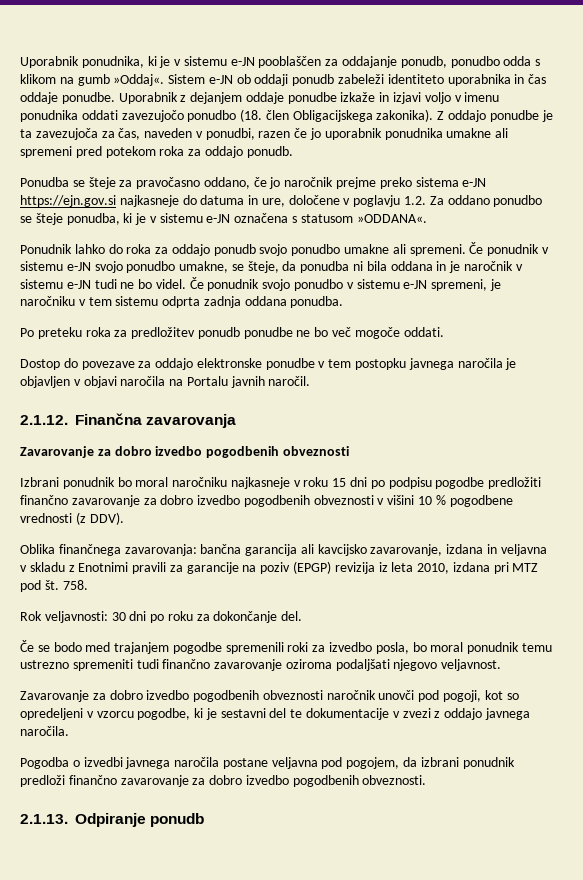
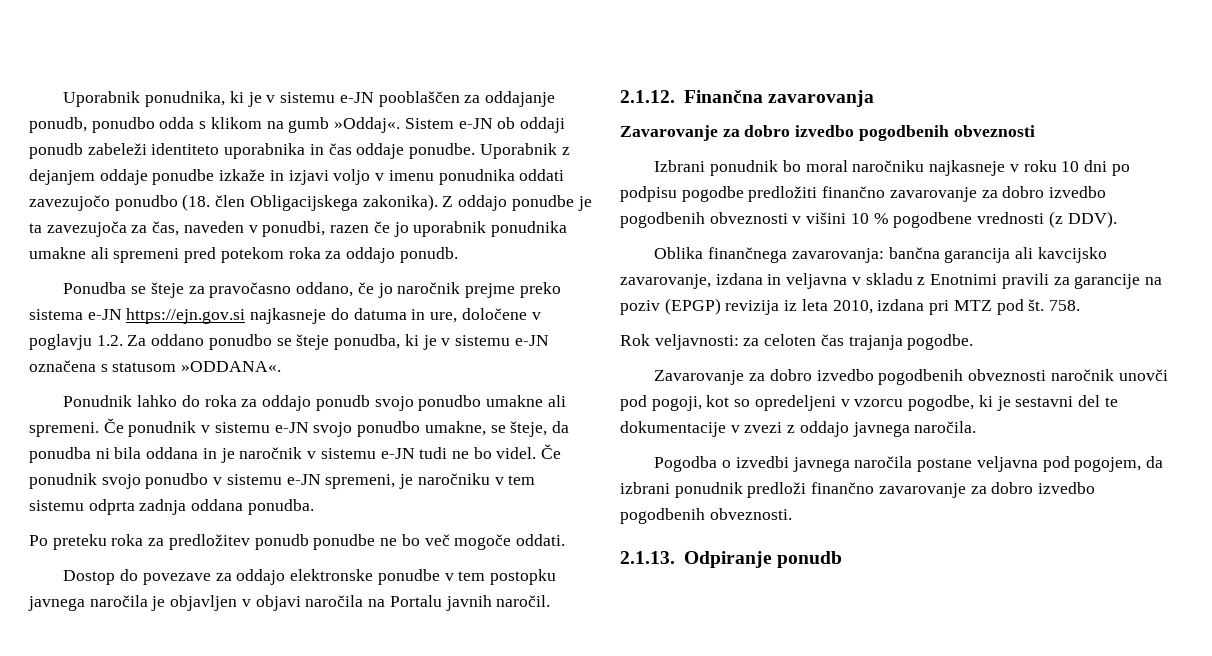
- Izbrani ponudnik bo moral naročniku najkasneje v roku 15 dni po podpisu pogodbe predložiti finančno zavarovanje za dobro izvedbo pogodbenih obveznosti v višini 10 % pogodbene vrednosti (z DDV).
+ Izbrani ponudnik bo moral naročniku najkasneje v roku 10 dni po podpisu pogodbe predložiti finančno zavarovanje za dobro izvedbo pogodbenih obveznosti v višini 10 % pogodbene vrednosti (z DDV).
- Rok veljavnosti: 30 dni po roku za dokončanje del.
- Če se bodo med trajanjem pogodbe spremenili roki za izvedbo posla, bo moral ponudnik temu ustrezno spremeniti tudi finančno zavarovanje oziroma podaljšati njegovo veljavnost.
+ Rok veljavnosti: za celoten čas trajanja pogodbe.

